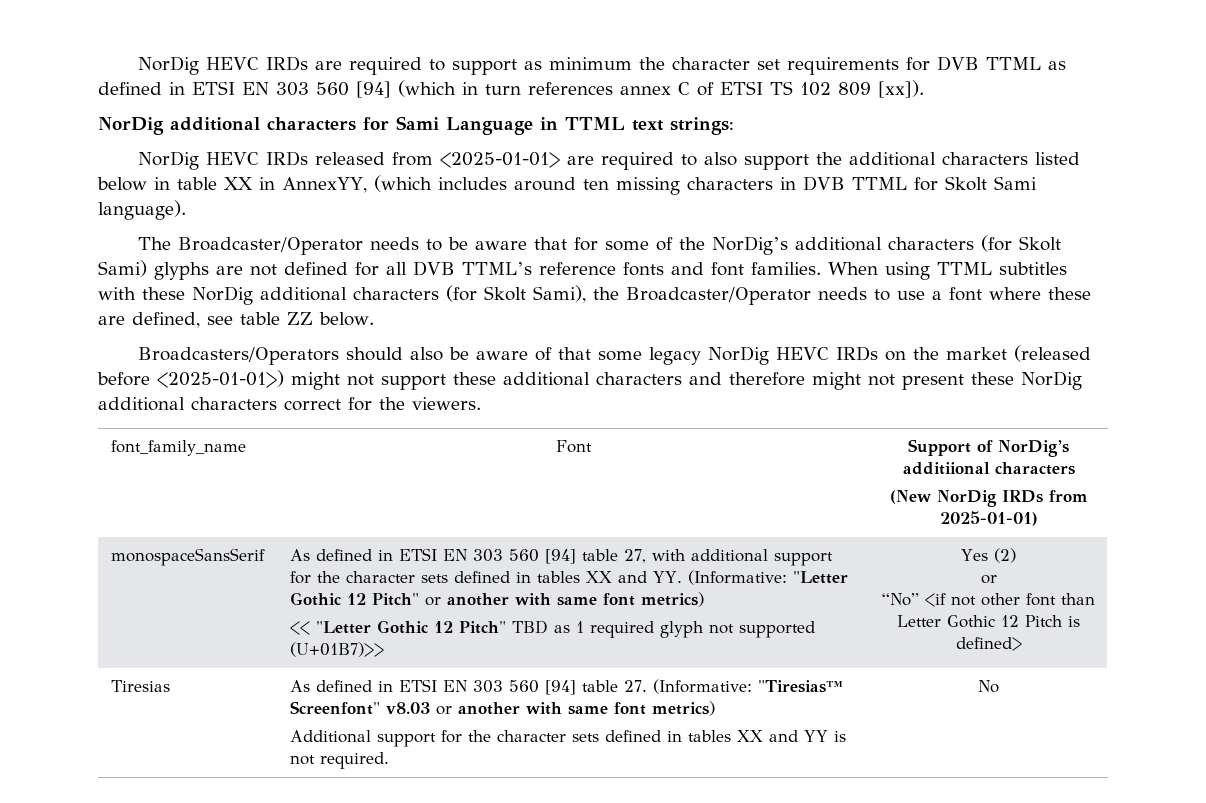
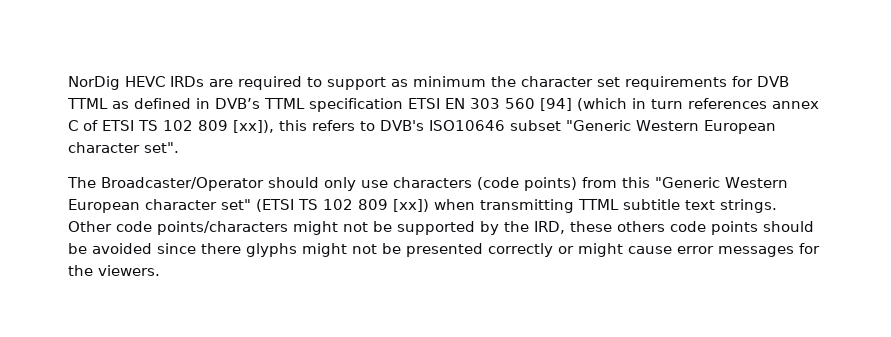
- NorDig HEVC IRDs are required to support as minimum the character set requirements for DVB TTML as defined in ETSI EN 303 560 [94] (which in turn references annex C of ETSI TS 102 809 [xx]).
- NorDig additional characters for Sami Language in TTML text strings:
- NorDig HEVC IRDs released from <2025-01-01> are required to also support the additional characters listed below in table XX in AnnexYY, (which includes around ten missing characters in DVB TTML for Skolt Sami language).
- The Broadcaster/Operator needs to be aware that for some of the NorDig’s additional characters (for Skolt Sami) glyphs are not defined for all DVB TTML’s reference fonts and font families. When using TTML subtitles with these NorDig additional characters (for Skolt Sami), the Broadcaster/Operator needs to use a font where these are defined, see table ZZ below.
- Broadcasters/Operators should also be aware of that some legacy NorDig HEVC IRDs on the market (released before <2025-01-01>) might not support these additional characters and therefore might not present these NorDig additional characters correct for the viewers.
- font_family_name | Font | Support of NorDig’s additiional characters
- (New NorDig IRDs from 2025-01-01)
- monospaceSansSerif | As defined in ETSI EN 303 560 [94] table 27, with additional support for the character sets defined in tables XX and YY. (Informative: "Letter Gothic 12 Pitch" or another with same font metrics)
- << "Letter Gothic 12 Pitch" TBD as 1 required glyph not supported (U+01B7)>> | Yes (2)
- or
- “No” <if not other font than Letter Gothic 12 Pitch is defined>
- Tiresias | As defined in ETSI EN 303 560 [94] table 27. (Informative: "Tiresias™ Screenfont" v8.03 or another with same font metrics)
- Additional support for the character sets defined in tables XX and YY is not required. | No
+ NorDig HEVC IRDs are required to support as minimum the character set requirements for DVB TTML as defined in DVB’s TTML specification ETSI EN 303 560 [94] (which in turn references annex C of ETSI TS 102 809 [xx]), this refers to DVB's ISO10646 subset "Generic Western European character set".
+ The Broadcaster/Operator should only use characters (code points) from this "Generic Western European character set" (ETSI TS 102 809 [xx]) when transmitting TTML subtitle text strings. Other code points/characters might not be supported by the IRD, these others code points should be avoided since there glyphs might not be presented correctly or might cause error messages for the viewers.

